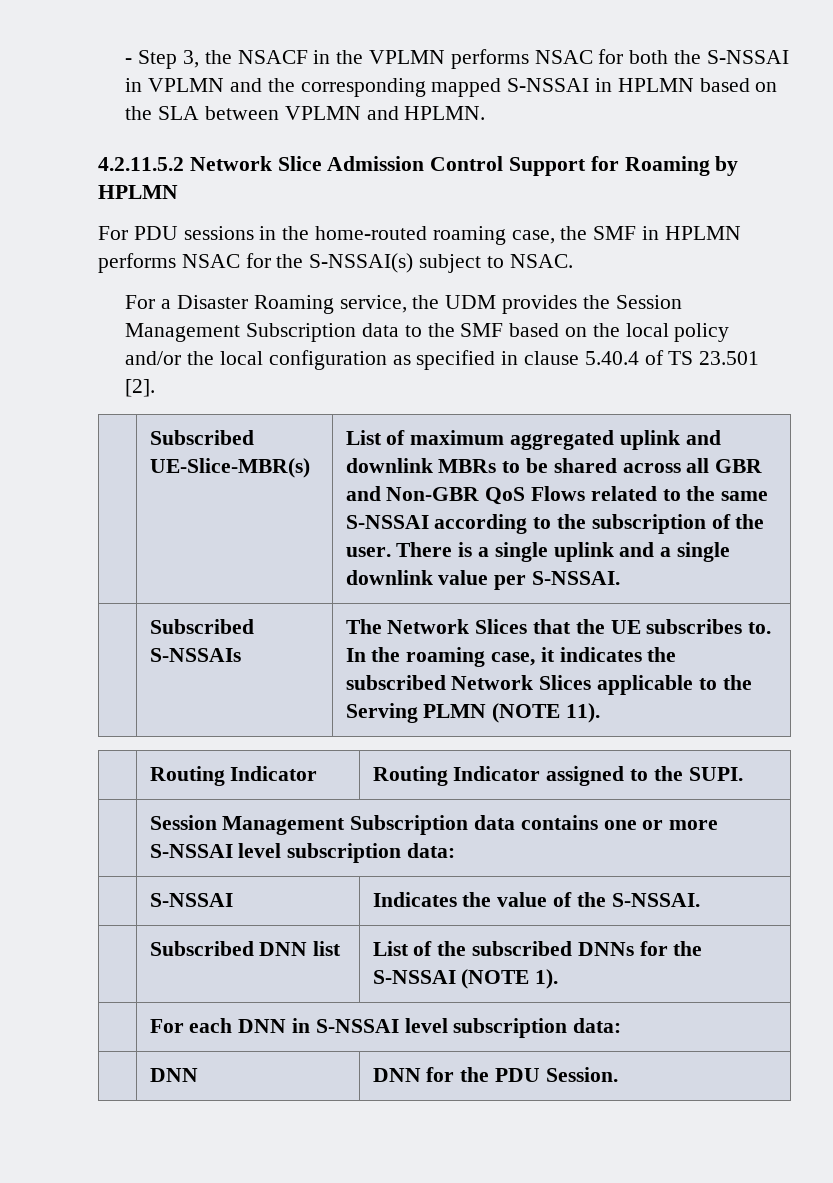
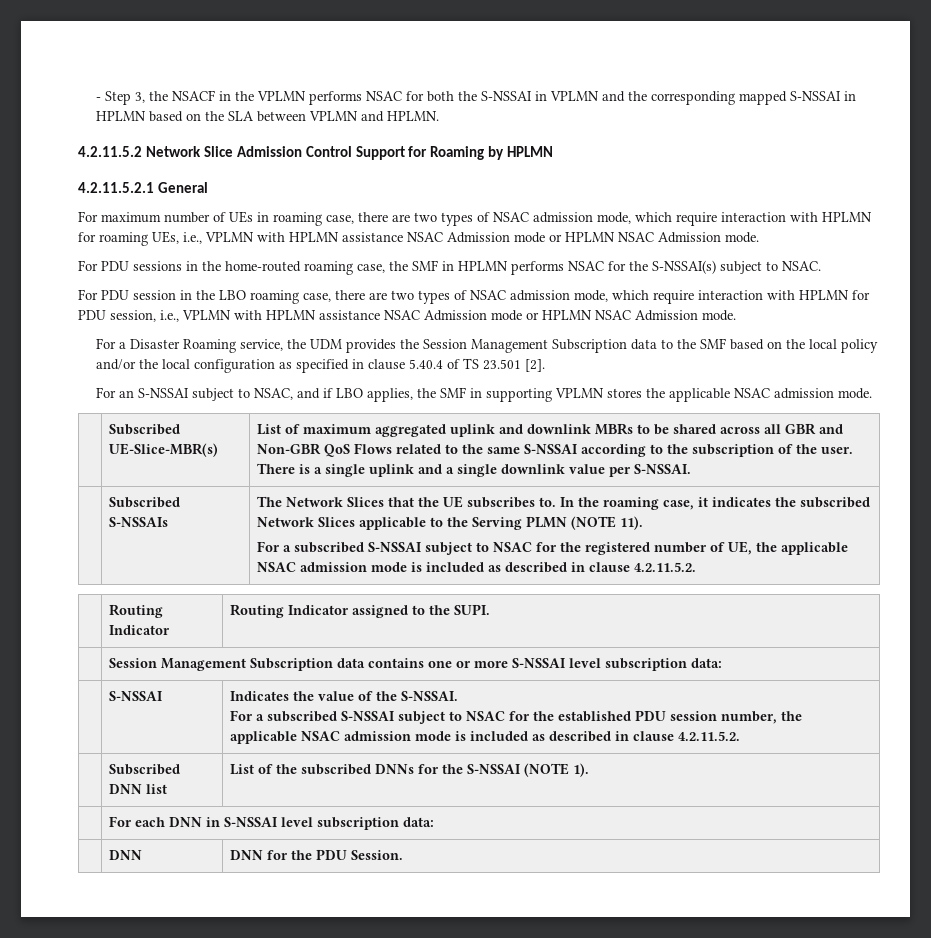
+ 4.2.11.5.2.1 General
+ For maximum number of UEs in roaming case, there are two types of NSAC admission mode, which require interaction with HPLMN for roaming UEs, i.e., VPLMN with HPLMN assistance NSAC Admission mode or HPLMN NSAC Admission mode.
+ For PDU session in the LBO roaming case, there are two types of NSAC admission mode, which require interaction with HPLMN for PDU session, i.e., VPLMN with HPLMN assistance NSAC Admission mode or HPLMN NSAC Admission mode.
+ For an S-NSSAI subject to NSAC, and if LBO applies, the SMF in supporting VPLMN stores the applicable NSAC admission mode.
+ For a subscribed S-NSSAI subject to NSAC for the registered number of UE, the applicable NSAC admission mode is included as described in clause 4.2.11.5.2.
  | S-NSSAI | Indicates the value of the S-NSSAI.
+ For a subscribed S-NSSAI subject to NSAC for the established PDU session number, the applicable NSAC admission mode is included as described in clause 4.2.11.5.2.

